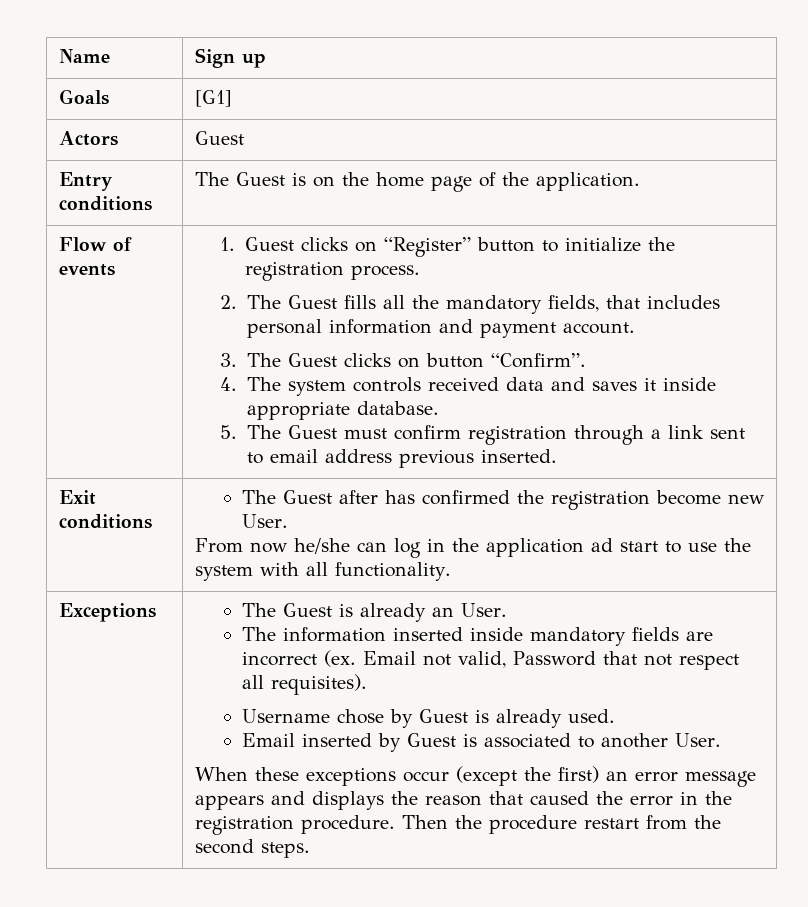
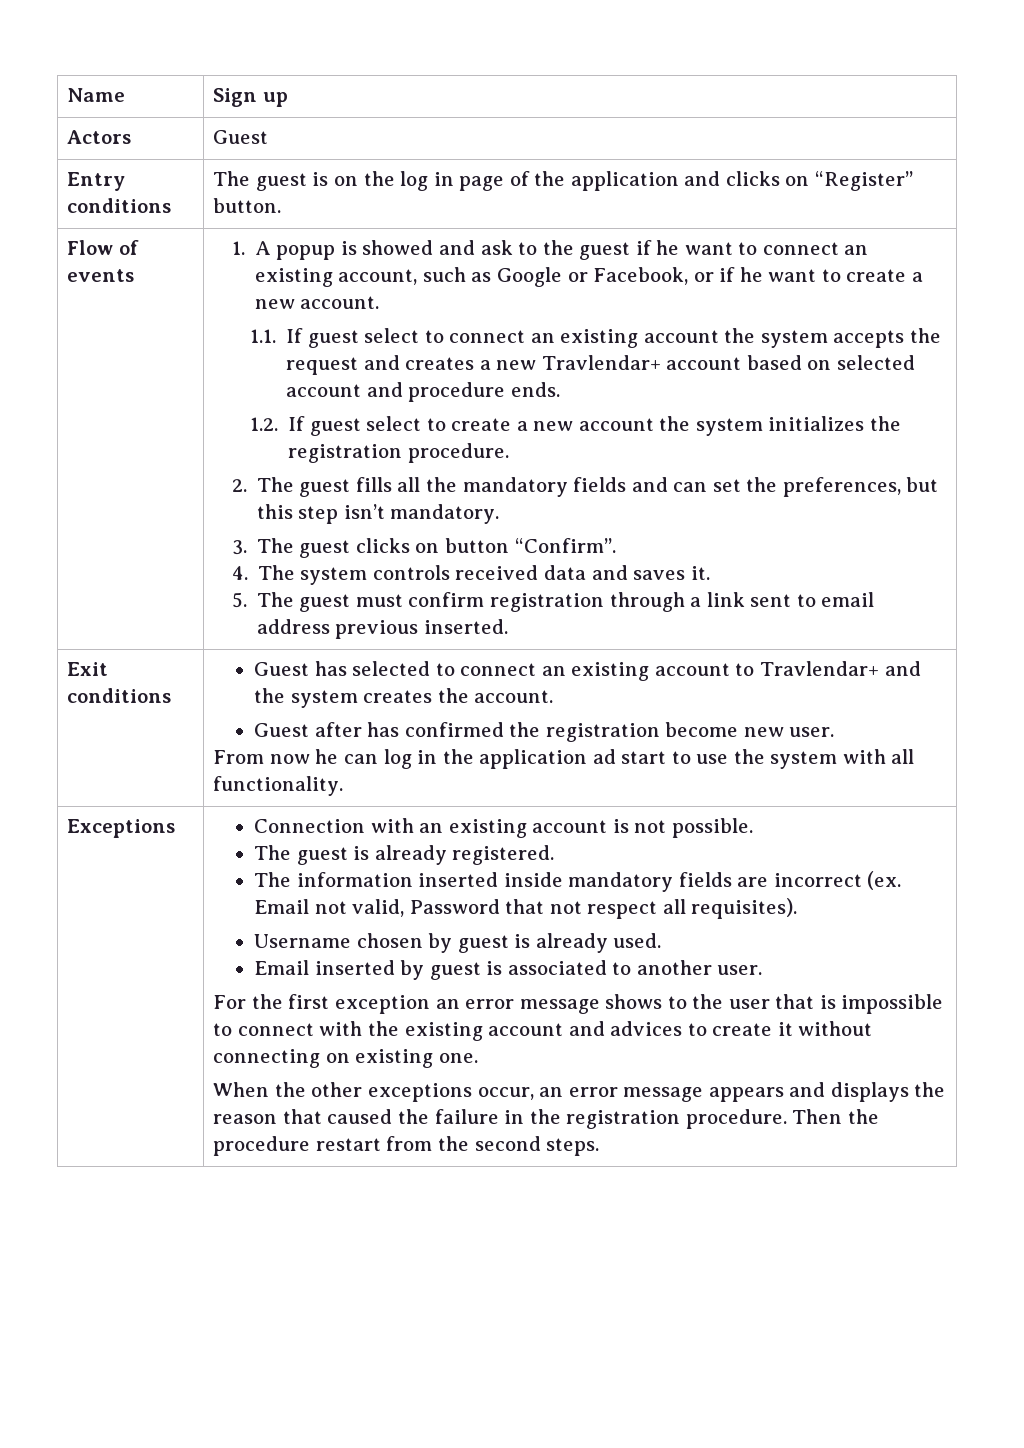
- Goals | [G1]
- Entry conditions | The Guest is on the home page of the application.
- Flow of events | 1. Guest clicks on “Register” button to initialize the registration process.
+ Entry conditions | The guest is on the log in page of the application and clicks on “Register” button.
+ Flow of events | 1. A popup is showed and ask to the guest if he want to connect an existing account, such as Google or Facebook, or if he want to create a new account.
+ 1.1. If guest select to connect an existing account the system accepts the request and creates a new Travlendar+ account based on selected account and procedure ends.
+ 1.2. If guest select to create a new account the system initializes the registration procedure.
- 2. The Guest fills all the mandatory fields, that includes personal information and payment account.
+ 2. The guest fills all the mandatory fields and can set the preferences, but this step isn’t mandatory.
- 3. The Guest clicks on button “Confirm”.
+ 3. The guest clicks on button “Confirm”.
- 4. The system controls received data and saves it inside appropriate database.
+ 4. The system controls received data and saves it.
- 5. The Guest must confirm registration through a link sent to email address previous inserted.
+ 5. The guest must confirm registration through a link sent to email address previous inserted.
- The Guest after has confirmed the registration become new User.
+ Guest has selected to connect an existing account to Travlendar+ and the system creates the account.
+ Guest after has confirmed the registration become new user.
- From now he/she can log in the application ad start to use the system with all functionality.
+ From now he can log in the application ad start to use the system with all functionality.
- The Guest is already an User.
+ Connection with an existing account is not possible.
+ The guest is already registered.
- Username chose by Guest is already used.
+ Username chosen by guest is already used.
- Email inserted by Guest is associated to another User.
- When these exceptions occur (except the first) an error message appears and displays the reason that caused the error in the registration procedure.
+ Email inserted by guest is associated to another user.
+ For the first exception an error message shows to the user that is impossible to connect with the existing account and advices to create it without connecting on existing one.
+ When the other exceptions occur, an error message appears and displays the reason that caused the failure in the registration procedure.

